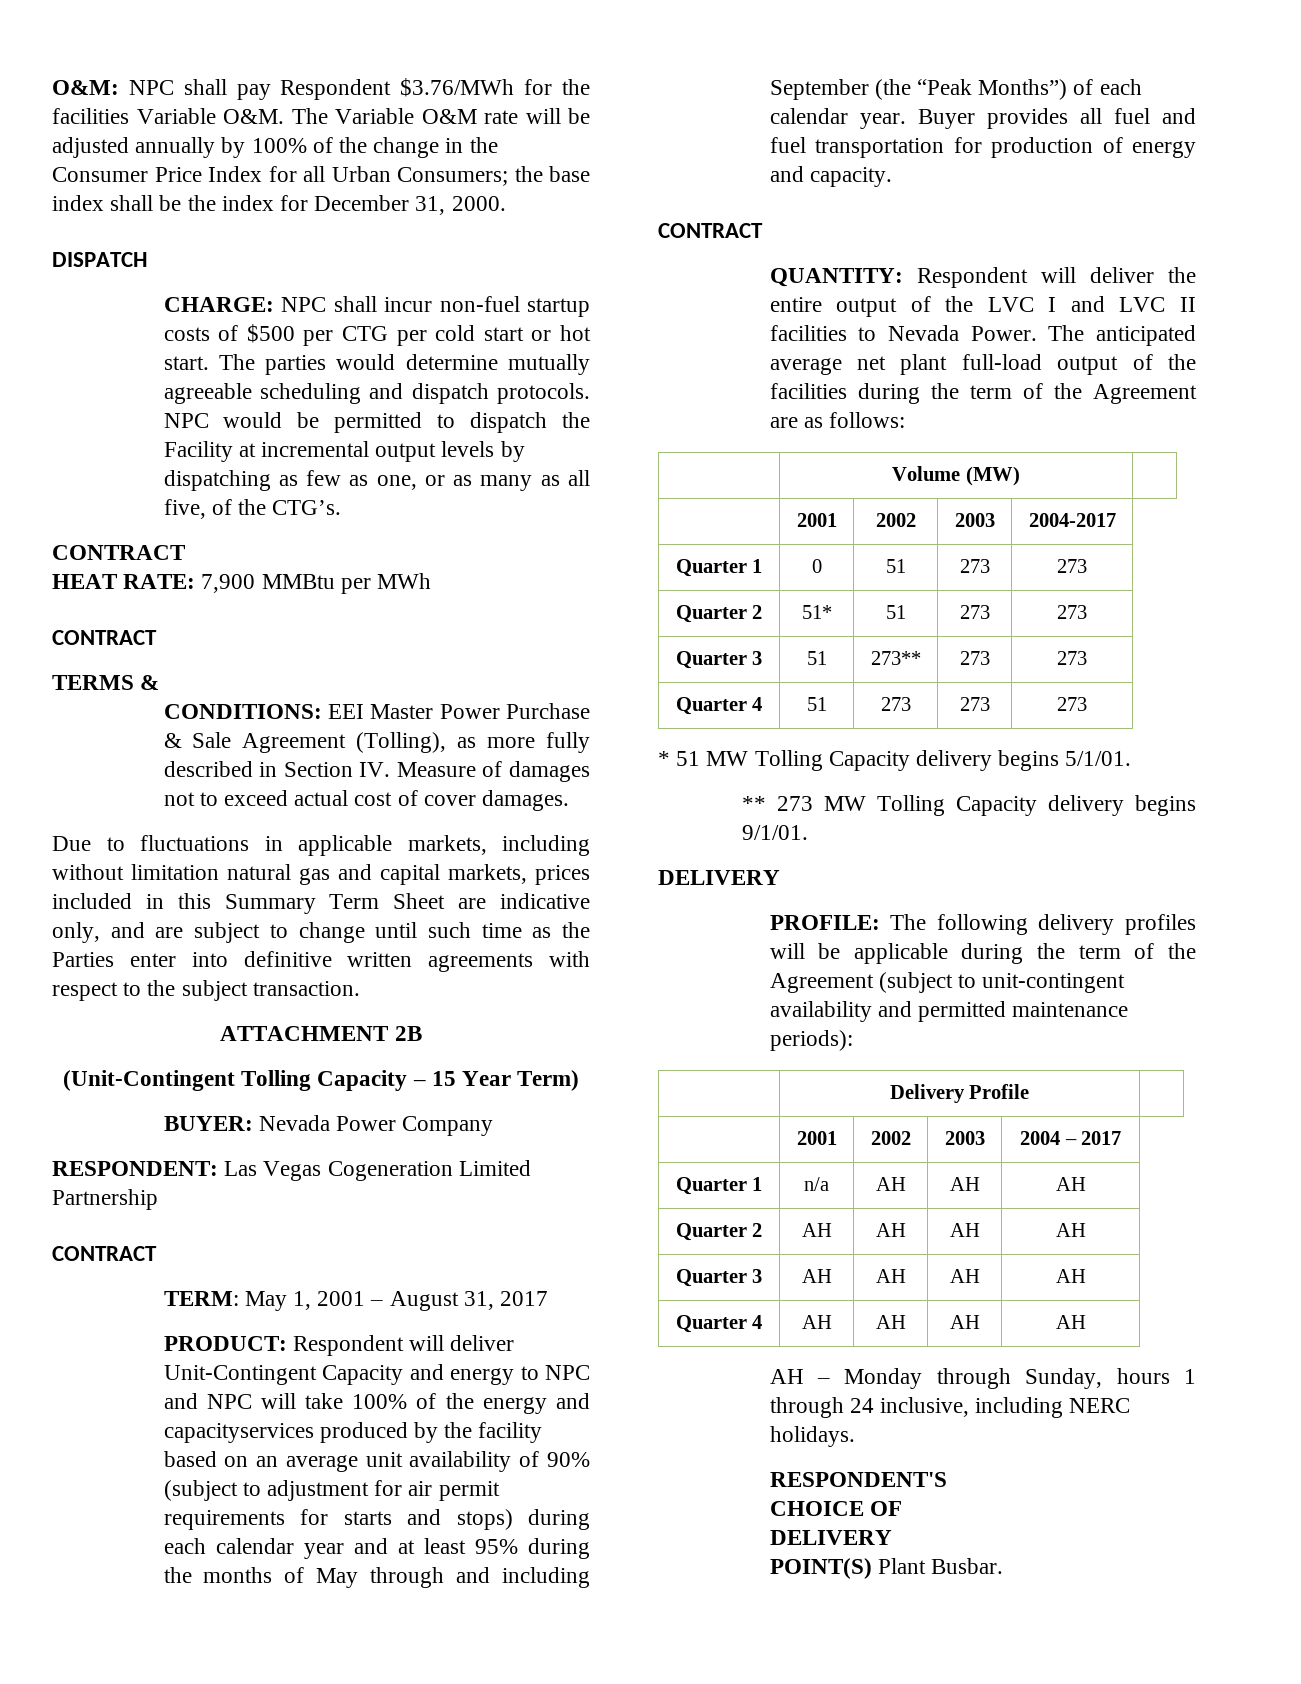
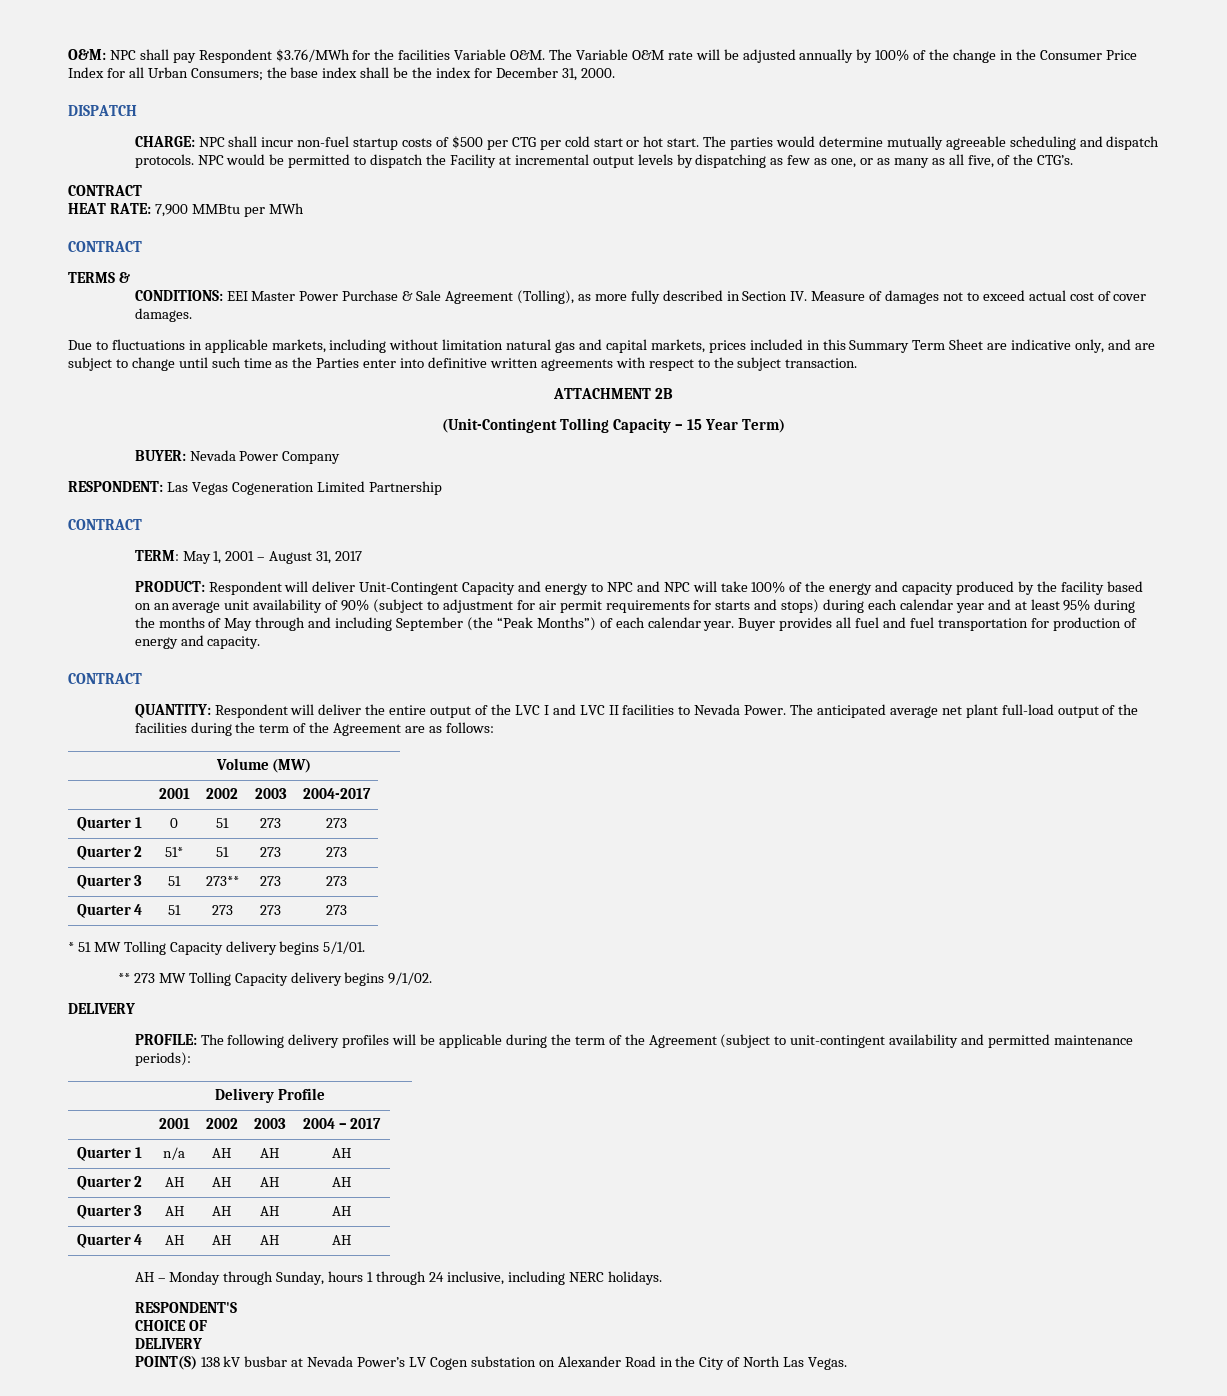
- Respondent will deliver Unit-Contingent Capacity and energy to NPC and NPC will take 100% of the energy and capacityservices produced by the facility based on an average unit availability of 90% (subject to adjustment for air permit requirements for starts and stops) during each calendar year and at least 95% during the months of May through and including September (the “Peak Months”) of each calendar year.
+ Respondent will deliver Unit-Contingent Capacity and energy to NPC and NPC will take 100% of the energy and capacity produced by the facility based on an average unit availability of 90% (subject to adjustment for air permit requirements for starts and stops) during each calendar year and at least 95% during the months of May through and including September (the “Peak Months”) of each calendar year.
- ** 273 MW Tolling Capacity delivery begins 9/1/01.
+ ** 273 MW Tolling Capacity delivery begins 9/1/02.
- POINT(S) Plant Busbar.
+ POINT(S) 138 kV busbar at Nevada Power’s LV Cogen substation on Alexander Road in the City of North Las Vegas.

